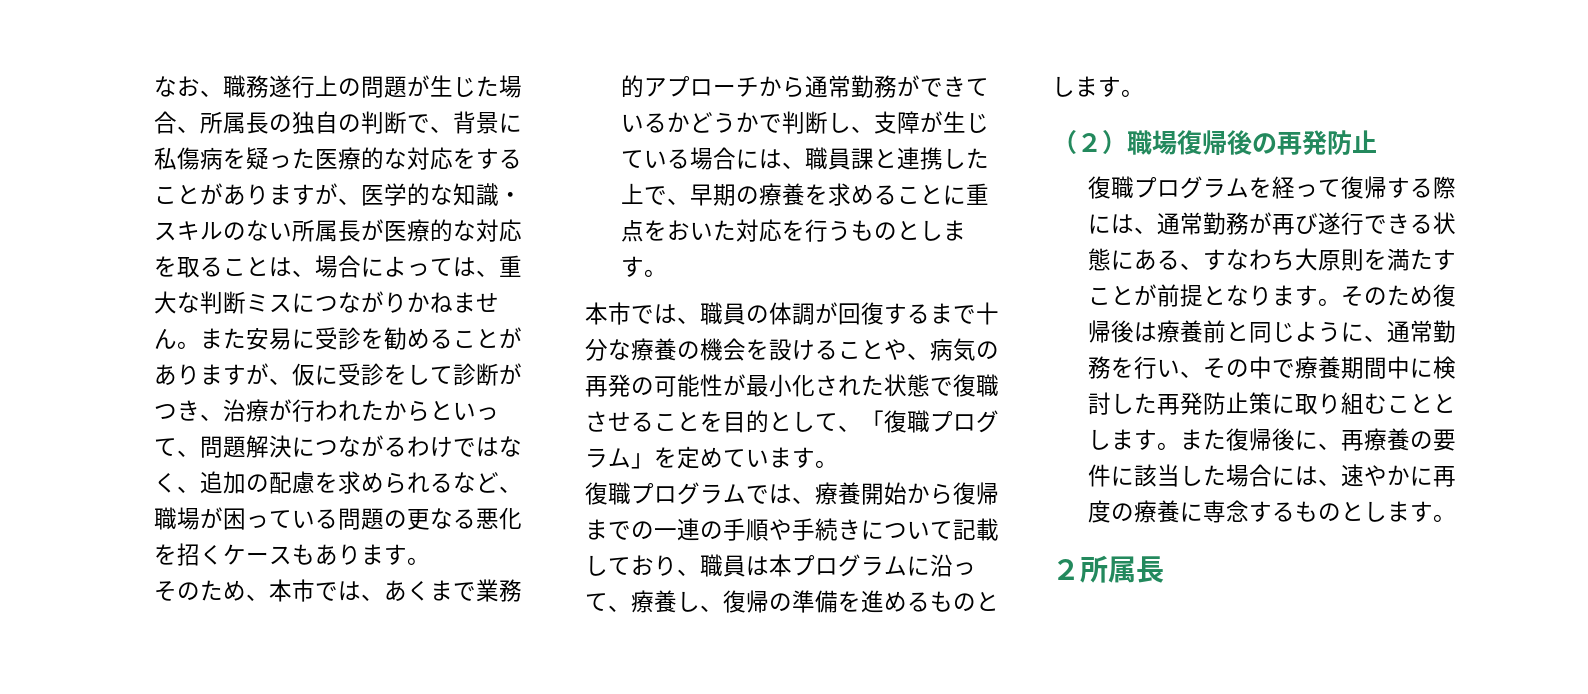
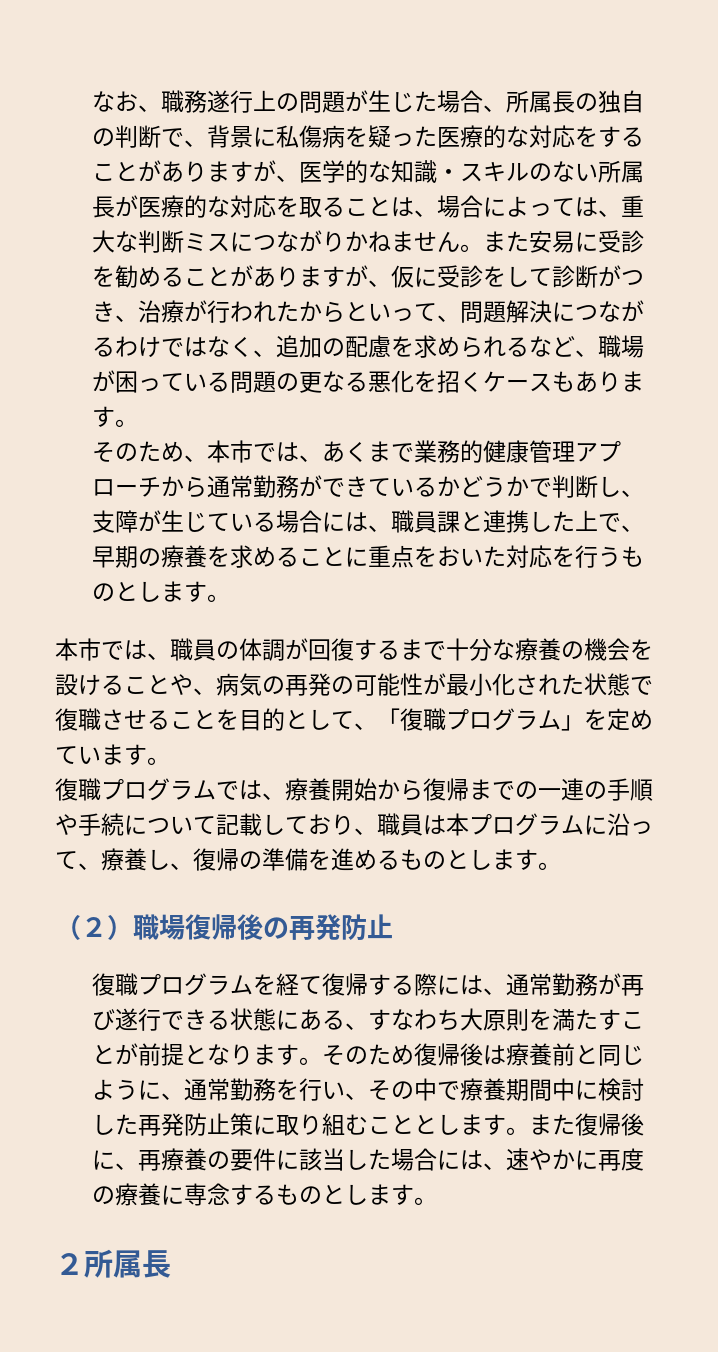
- そのため、本市では、あくまで業務的アプローチから通常勤務ができているかどうかで判断し、支障が生じている場合には、職員課と連携した上で、早期の療養を求めることに重点をおいた対応を行うものとします。
+ そのため、本市では、あくまで業務的健康管理アプローチから通常勤務ができているかどうかで判断し、支障が生じている場合には、職員課と連携した上で、早期の療養を求めることに重点をおいた対応を行うものとします。
- 復職プログラムでは、療養開始から復帰までの一連の手順や手続きについて記載しており、職員は本プログラムに沿って、療養し、復帰の準備を進めるものとします。
+ 復職プログラムでは、療養開始から復帰までの一連の手順や手続について記載しており、職員は本プログラムに沿って、療養し、復帰の準備を進めるものとします。
- 復職プログラムを経って復帰する際には、通常勤務が再び遂行できる状態にある、すなわち大原則を満たすことが前提となります。
+ 復職プログラムを経て復帰する際には、通常勤務が再び遂行できる状態にある、すなわち大原則を満たすことが前提となります。

